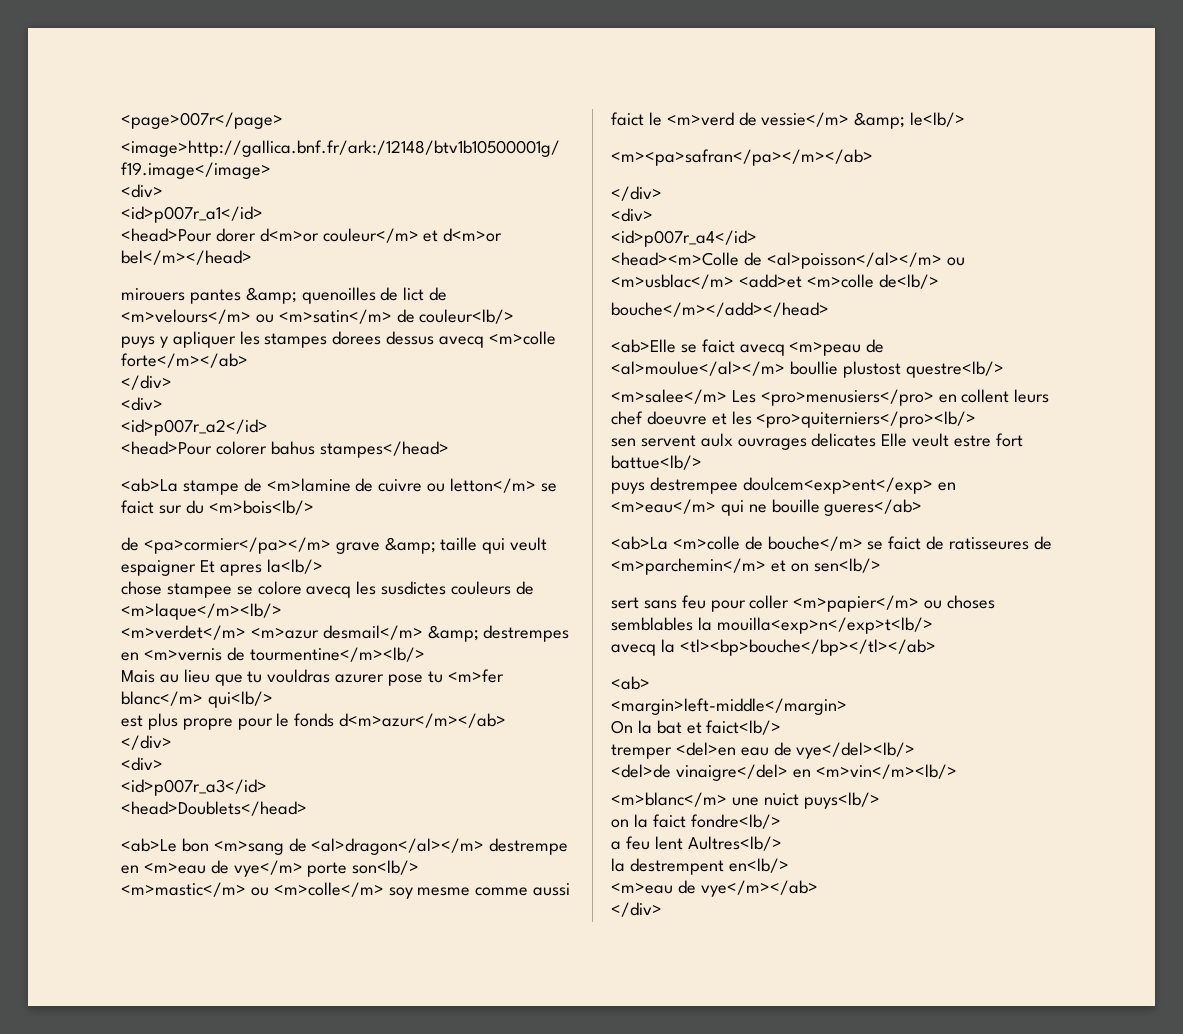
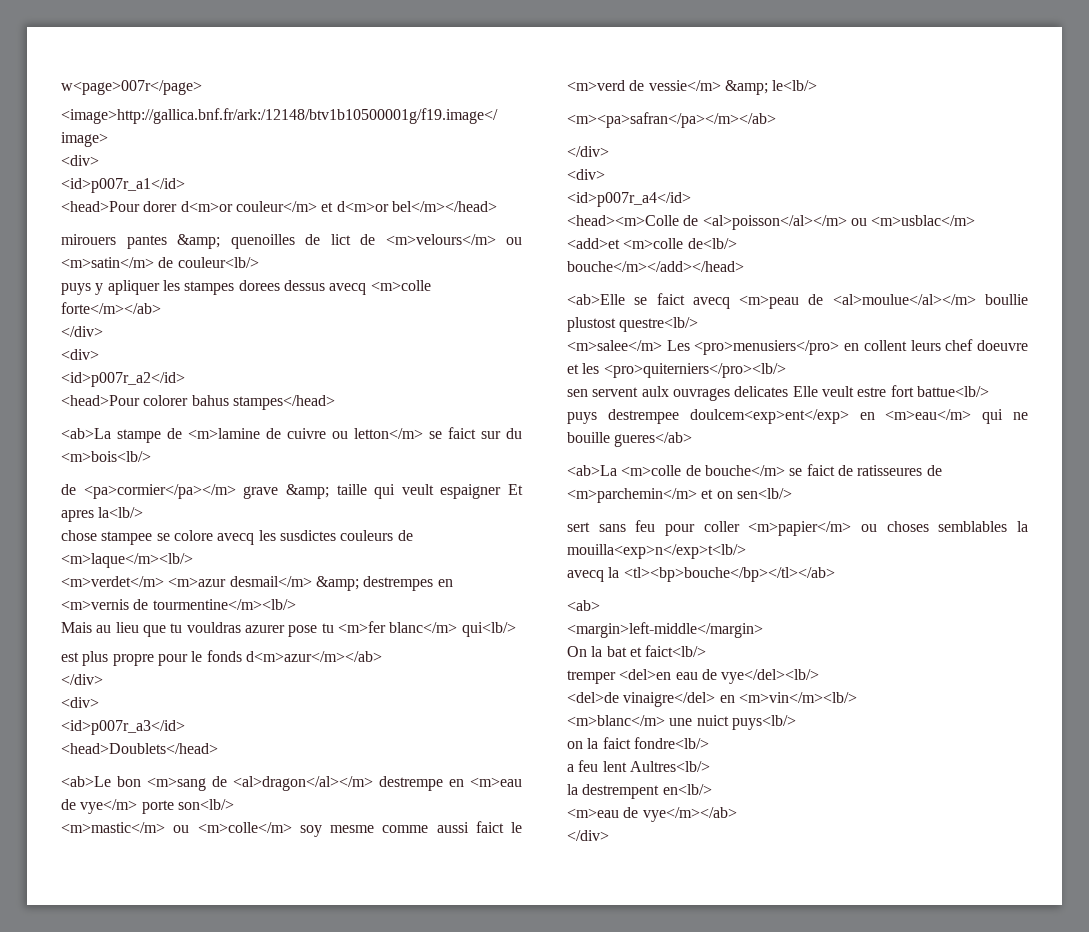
- <page>007r</page>
+ w<page>007r</page>

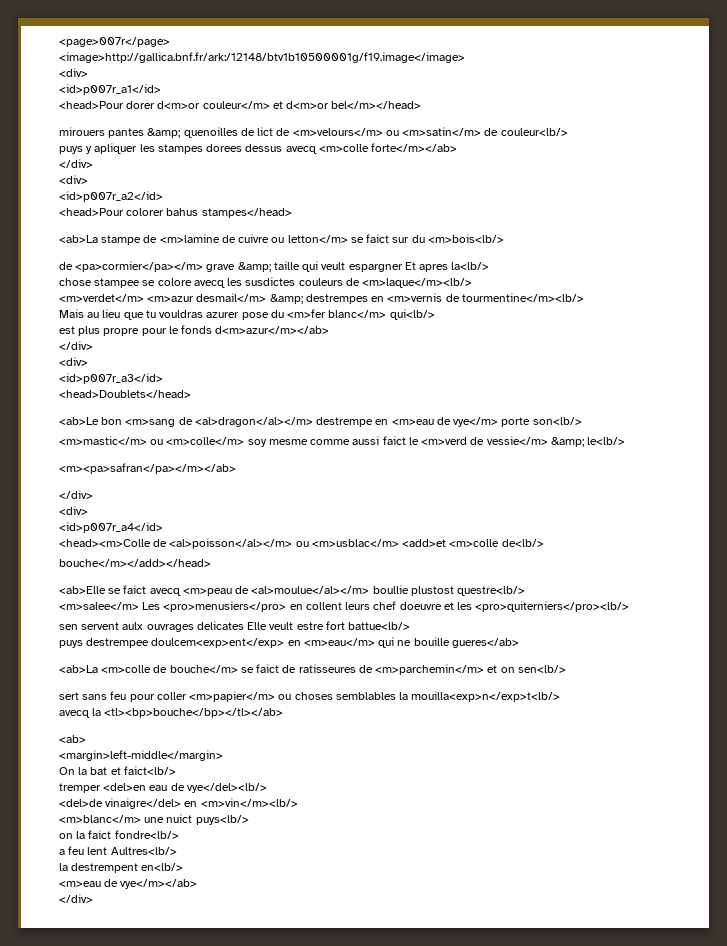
- w<page>007r</page>
+ <page>007r</page>
- de <pa>cormier</pa></m> grave &amp; taille qui veult espaigner Et apres la<lb/>
+ de <pa>cormier</pa></m> grave &amp; taille qui veult espargner Et apres la<lb/>
- Mais au lieu que tu vouldras azurer pose tu <m>fer blanc</m> qui<lb/>
+ Mais au lieu que tu vouldras azurer pose du <m>fer blanc</m> qui<lb/>

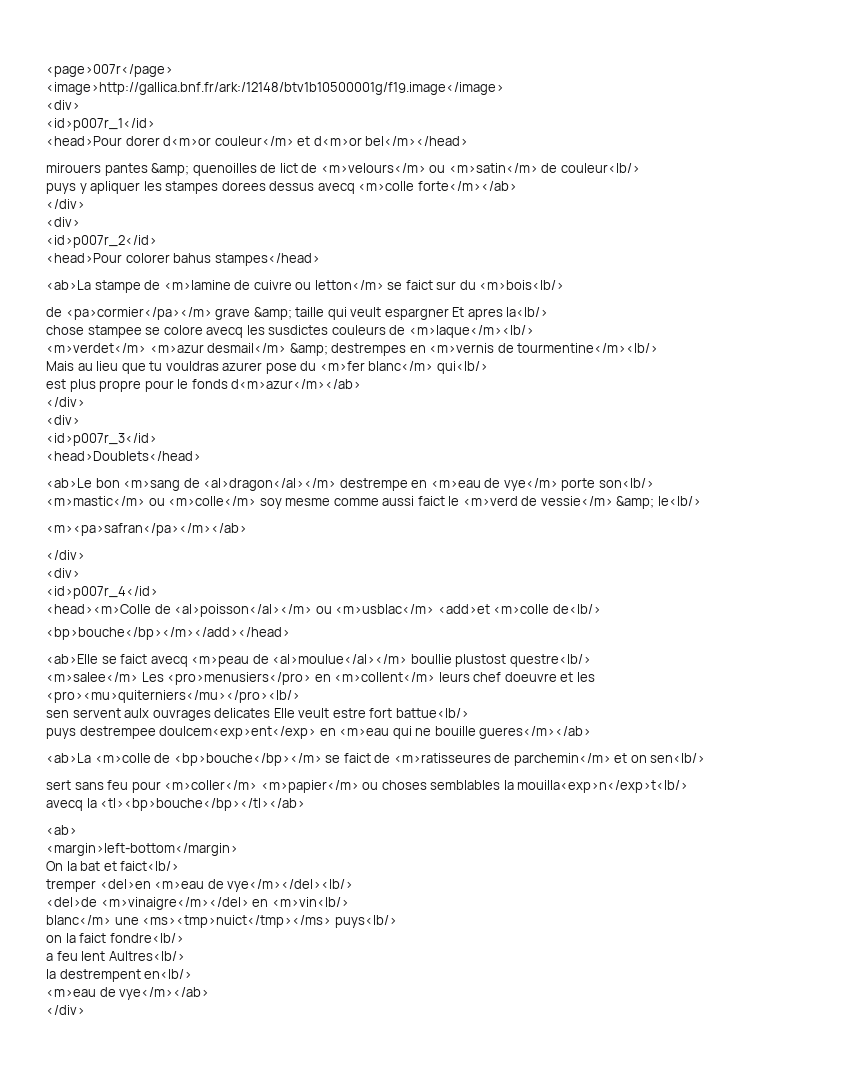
- <id>p007r_a1</id>
+ <id>p007r_1</id>
- <id>p007r_a2</id>
+ <id>p007r_2</id>
- <id>p007r_a3</id>
+ <id>p007r_3</id>
- <id>p007r_a4</id>
+ <id>p007r_4</id>
- bouche</m></add></head>
+ <bp>bouche</bp></m></add></head>
- <m>salee</m> Les <pro>menusiers</pro> en collent leurs chef doeuvre et les <pro>quiterniers</pro><lb/>
+ <m>salee</m> Les <pro>menusiers</pro> en <m>collent</m> leurs chef doeuvre et les <pro><mu>quiterniers</mu></pro><lb/>
- puys destrempee doulcem<exp>ent</exp> en <m>eau</m> qui ne bouille gueres</ab>
+ puys destrempee doulcem<exp>ent</exp> en <m>eau qui ne bouille gueres</m></ab>
- <ab>La <m>colle de bouche</m> se faict de ratisseures de <m>parchemin</m> et on sen<lb/>
+ <ab>La <m>colle de <bp>bouche</bp></m> se faict de <m>ratisseures de parchemin</m> et on sen<lb/>
- sert sans feu pour coller <m>papier</m> ou choses semblables la mouilla<exp>n</exp>t<lb/>
+ sert sans feu pour <m>coller</m> <m>papier</m> ou choses semblables la mouilla<exp>n</exp>t<lb/>
- <margin>left-middle</margin>
+ <margin>left-bottom</margin>
- tremper <del>en eau de vye</del><lb/>
- <del>de vinaigre</del> en <m>vin</m><lb/>
- <m>blanc</m> une nuict puys<lb/>
+ tremper <del>en <m>eau de vye</m></del><lb/>
+ <del>de <m>vinaigre</m></del> en <m>vin<lb/>
+ blanc</m> une <ms><tmp>nuict</tmp></ms> puys<lb/>

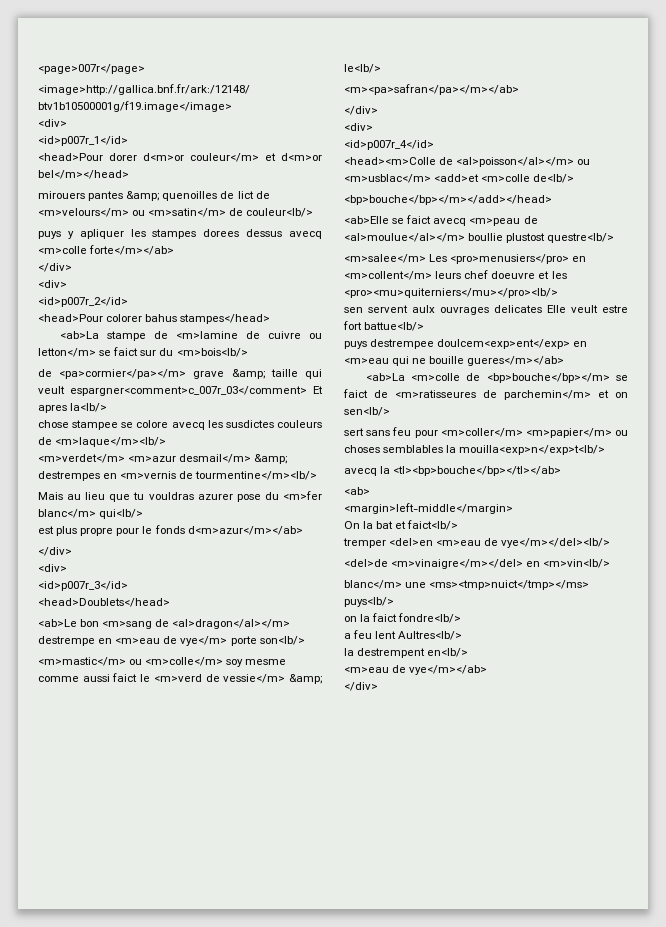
- de <pa>cormier</pa></m> grave &amp; taille qui veult espargner Et apres la<lb/>
+ de <pa>cormier</pa></m> grave &amp; taille qui veult espargner<comment>c_007r_03</comment> Et apres la<lb/>
- <margin>left-bottom</margin>
+ <margin>left-middle</margin>

